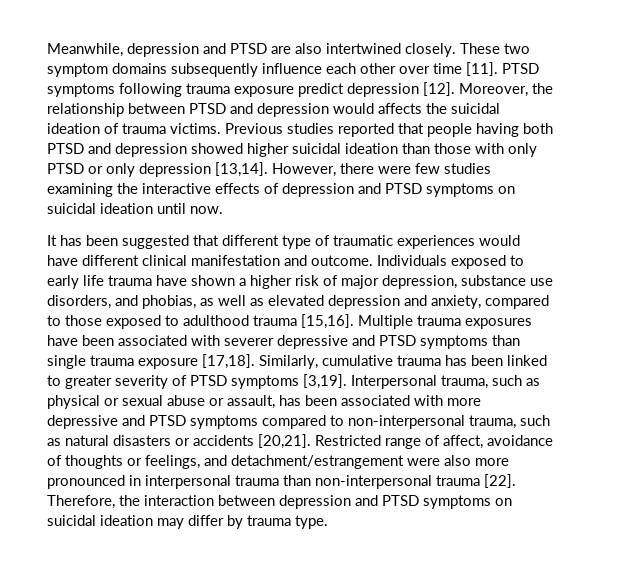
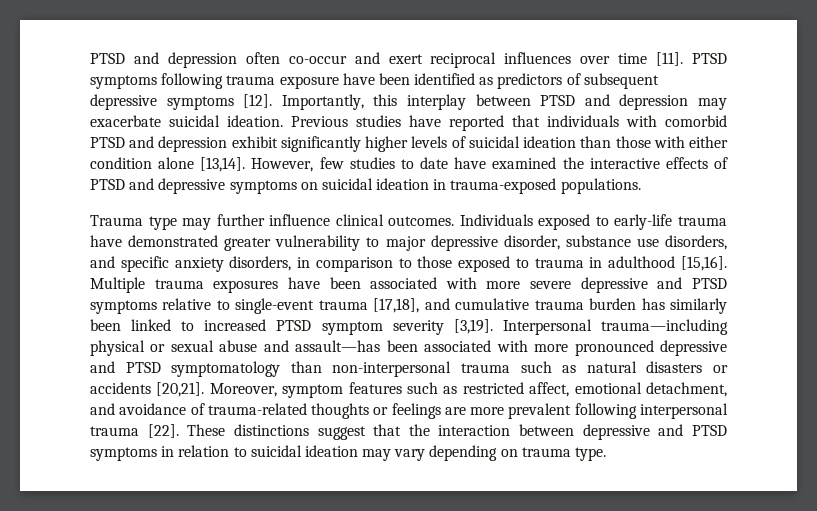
- Meanwhile, depression and PTSD are also intertwined closely. These two symptom domains subsequently influence each other over time [11].
+ PTSD and depression often co-occur and exert reciprocal influences over time [11].
- PTSD symptoms following trauma exposure predict depression [12]. Moreover, the relationship between PTSD and depression would affects the suicidal ideation of trauma victims.
+ PTSD symptoms following trauma exposure have been identified as predictors of subsequent depressive symptoms [12]. Importantly, this interplay between PTSD and depression may exacerbate suicidal ideation.
- Previous studies reported that people having both PTSD and depression showed higher suicidal ideation than those with only PTSD or only depression [13,14]. However, there were few studies examining the interactive effects of depression and PTSD symptoms on suicidal ideation until now.
- It has been suggested that different type of traumatic experiences would have different clinical manifestation and outcome. Individuals exposed to early life trauma have shown a higher risk of major depression, substance use disorders, and phobias, as well as elevated depression and anxiety, compared to those exposed to adulthood trauma [15,16].
+ Previous studies have reported that individuals with comorbid PTSD and depression exhibit significantly higher levels of suicidal ideation than those with either condition alone [13,14]. However, few studies to date have examined the interactive effects of PTSD and depressive symptoms on suicidal ideation in trauma-exposed populations.
+ Trauma type may further influence clinical outcomes. Individuals exposed to early-life trauma have demonstrated greater vulnerability to major depressive disorder, substance use disorders, and specific anxiety disorders, in comparison to those exposed to trauma in adulthood [15,16].
- Multiple trauma exposures have been associated with severer depressive and PTSD symptoms than single trauma exposure [17,18]. Similarly, cumulative trauma has been linked to greater severity of PTSD symptoms [3,19]. Interpersonal trauma, such as physical or sexual abuse or assault, has been associated with more depressive and PTSD symptoms compared to non-interpersonal trauma, such as natural disasters or accidents [20,21].
+ Multiple trauma exposures have been associated with more severe depressive and PTSD symptoms relative to single-event trauma [17,18], and cumulative trauma burden has similarly been linked to increased PTSD symptom severity [3,19]. Interpersonal trauma—including physical or sexual abuse and assault—has been associated with more pronounced depressive and PTSD symptomatology than non-interpersonal trauma such as natural disasters or accidents [20,21].
- Restricted range of affect, avoidance of thoughts or feelings, and detachment/estrangement were also more pronounced in interpersonal trauma than non-interpersonal trauma [22]. Therefore, the interaction between depression and PTSD symptoms on suicidal ideation may differ by trauma type.
+ Moreover, symptom features such as restricted affect, emotional detachment, and avoidance of trauma-related thoughts or feelings are more prevalent following interpersonal trauma [22]. These distinctions suggest that the interaction between depressive and PTSD symptoms in relation to suicidal ideation may vary depending on trauma type.

